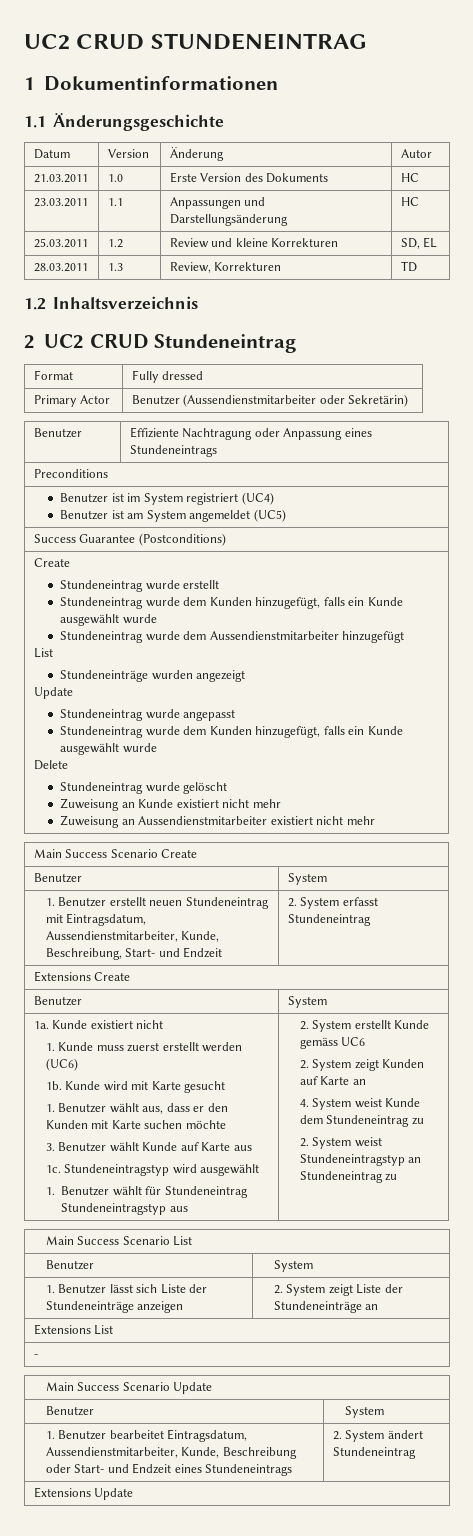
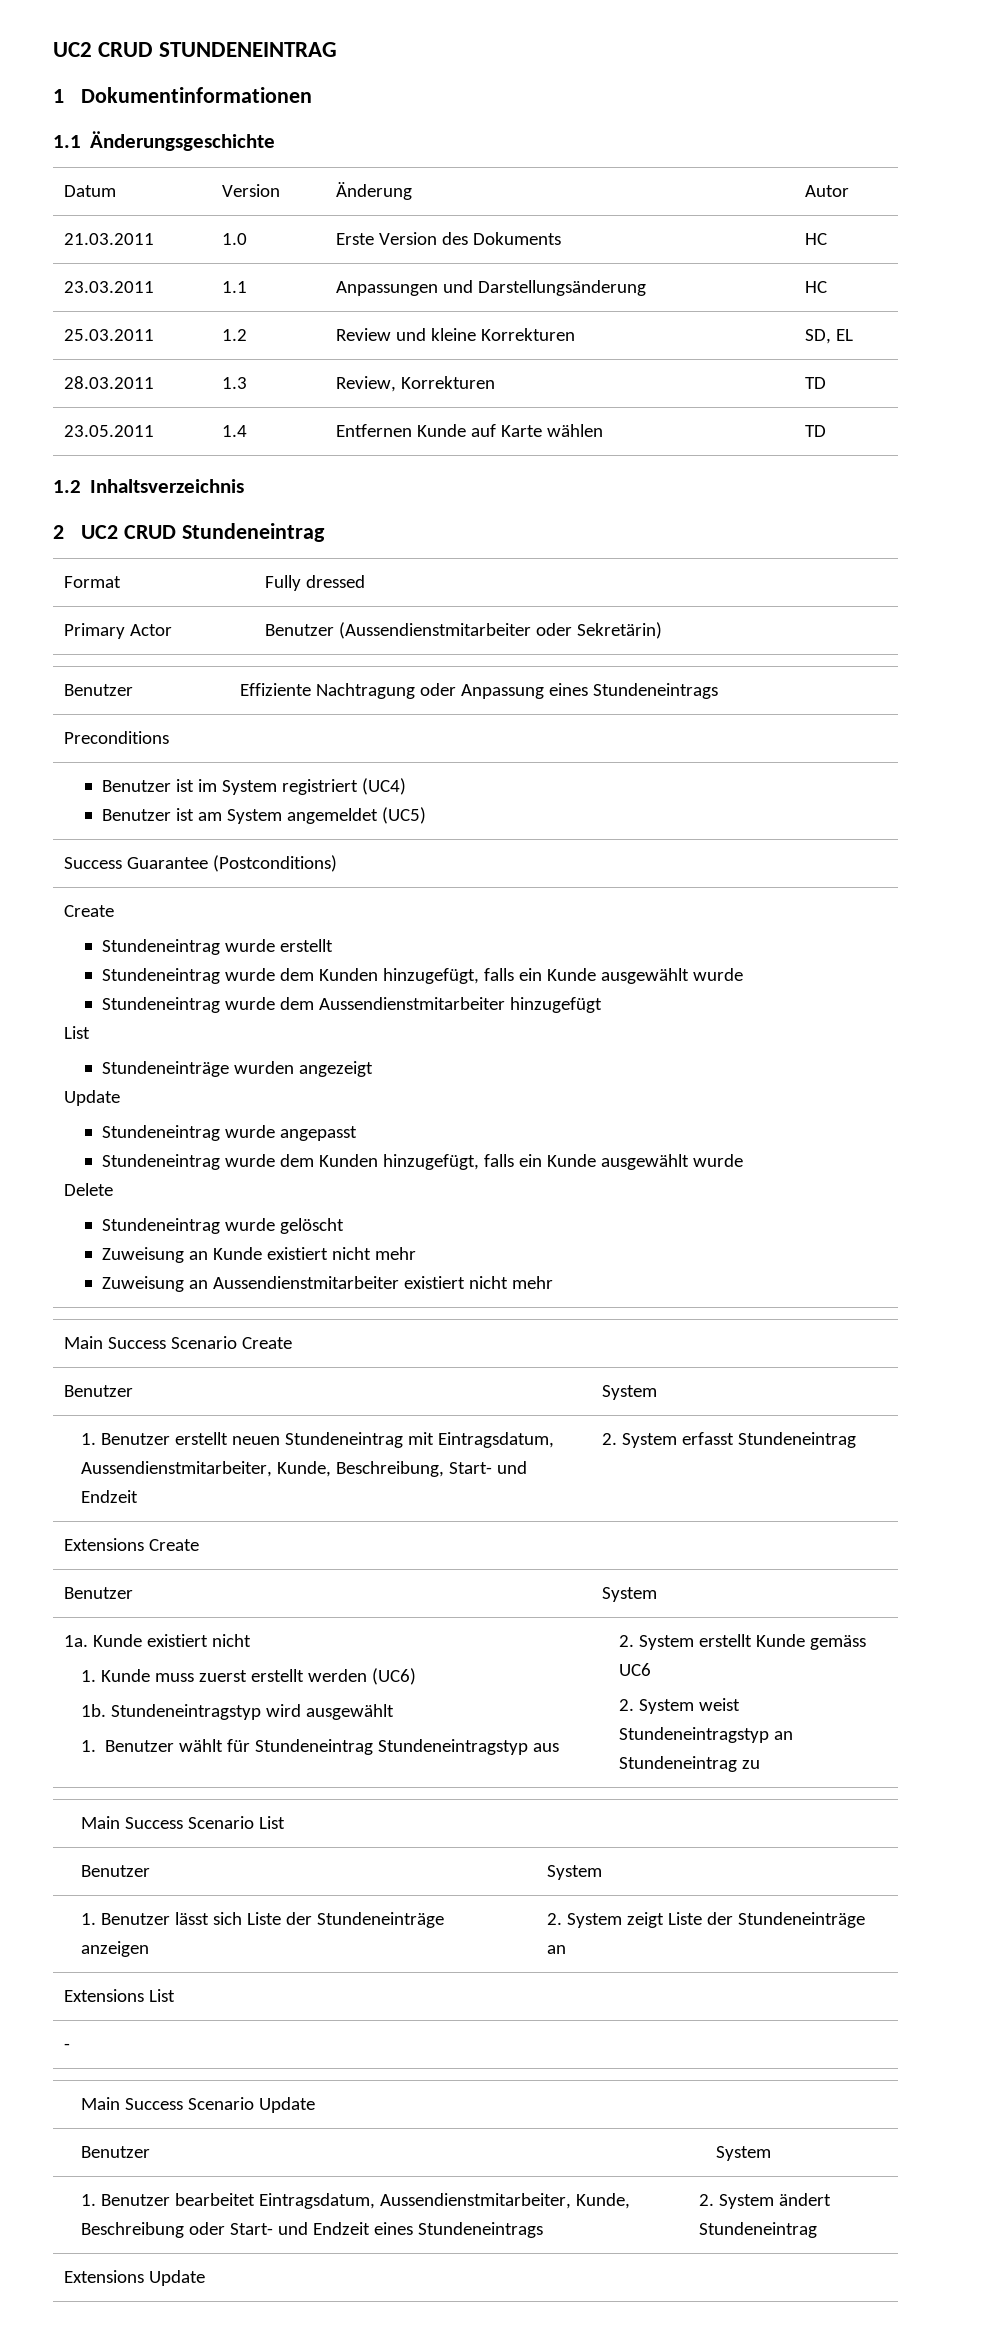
+ 23.05.2011 | 1.4 | Entfernen Kunde auf Karte wählen | TD
- Kunde wird mit Karte gesucht
- 1. Benutzer wählt aus, dass er den Kunden mit Karte suchen möchte
- 3. Benutzer wählt Kunde auf Karte aus
- 1c.
- 2. System zeigt Kunden auf Karte an
- 4. System weist Kunde dem Stundeneintrag zu

